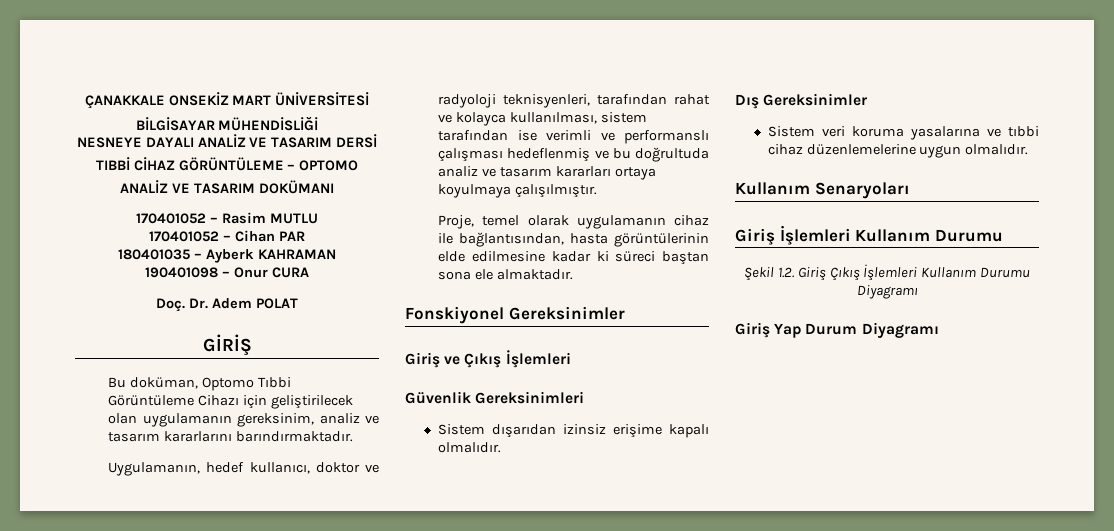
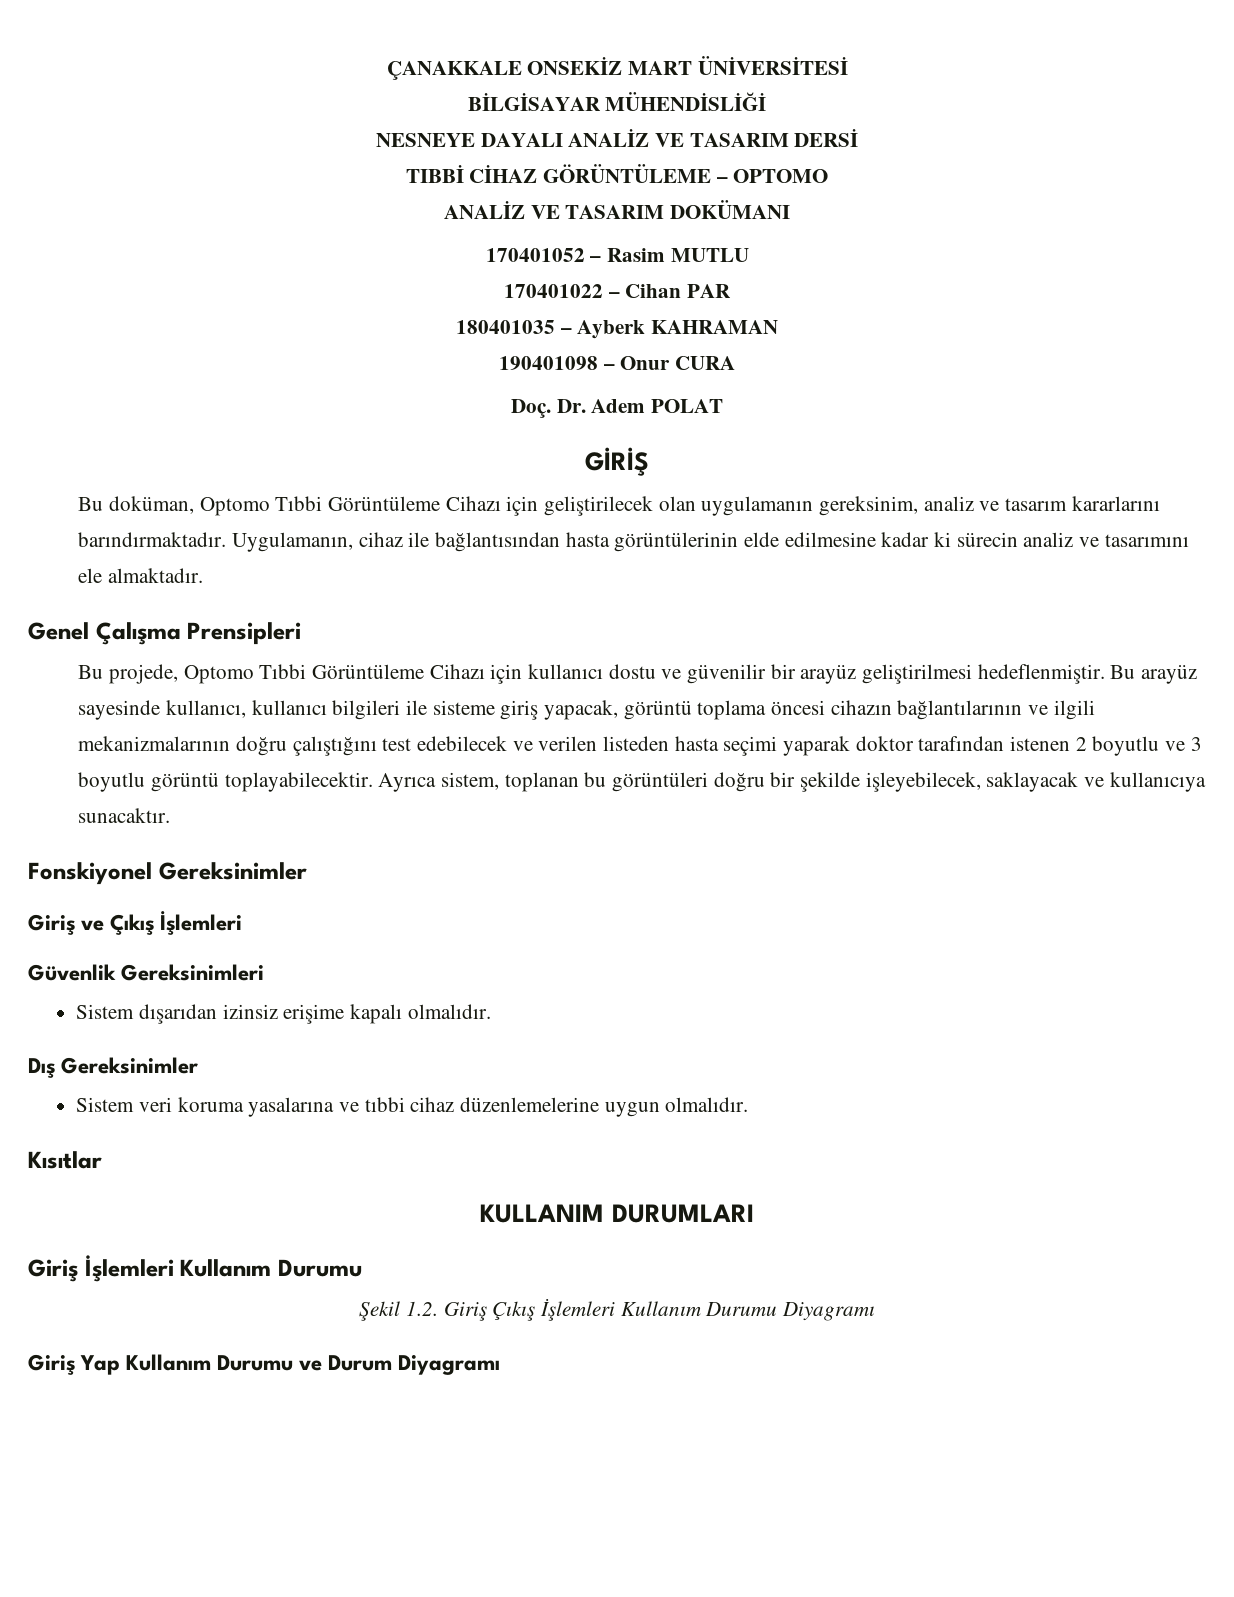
- 170401052 – Cihan PAR
+ 170401022 – Cihan PAR
- Bu doküman, Optomo Tıbbi Görüntüleme Cihazı için geliştirilecek olan uygulamanın gereksinim, analiz ve tasarım kararlarını barındırmaktadır.
- Uygulamanın, hedef kullanıcı, doktor ve radyoloji teknisyenleri, tarafından rahat ve kolayca kullanılması, sistem tarafından ise verimli ve performanslı çalışması hedeflenmiş ve bu doğrultuda analiz ve tasarım kararları ortaya koyulmaya çalışılmıştır.
- Proje, temel olarak uygulamanın cihaz ile bağlantısından, hasta görüntülerinin elde edilmesine kadar ki süreci baştan sona ele almaktadır.
+ Bu doküman, Optomo Tıbbi Görüntüleme Cihazı için geliştirilecek olan uygulamanın gereksinim, analiz ve tasarım kararlarını barındırmaktadır. Uygulamanın, cihaz ile bağlantısından hasta görüntülerinin elde edilmesine kadar ki sürecin analiz ve tasarımını ele almaktadır.
+ Genel Çalışma Prensipleri
+ Bu projede, Optomo Tıbbi Görüntüleme Cihazı için kullanıcı dostu ve güvenilir bir arayüz geliştirilmesi hedeflenmiştir. Bu arayüz sayesinde kullanıcı, kullanıcı bilgileri ile sisteme giriş yapacak, görüntü toplama öncesi cihazın bağlantılarının ve ilgili mekanizmalarının doğru çalıştığını test edebilecek ve verilen listeden hasta seçimi yaparak doktor tarafından istenen 2 boyutlu ve 3 boyutlu görüntü toplayabilecektir. Ayrıca sistem, toplanan bu görüntüleri doğru bir şekilde işleyebilecek, saklayacak ve kullanıcıya sunacaktır.
- Kullanım Senaryoları
+ Kısıtlar
+ KULLANIM DURUMLARI
- Giriş Yap Durum Diyagramı
+ Giriş Yap Kullanım Durumu ve Durum Diyagramı

